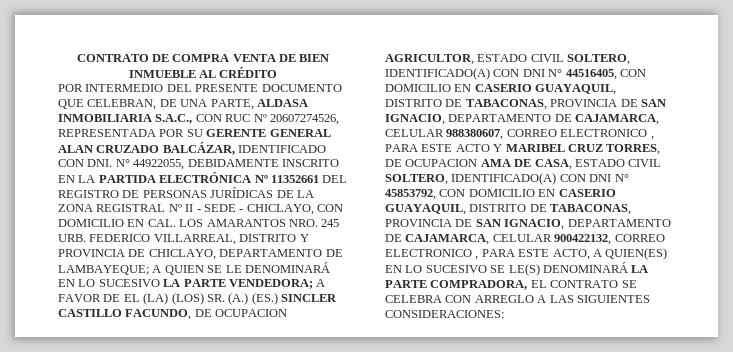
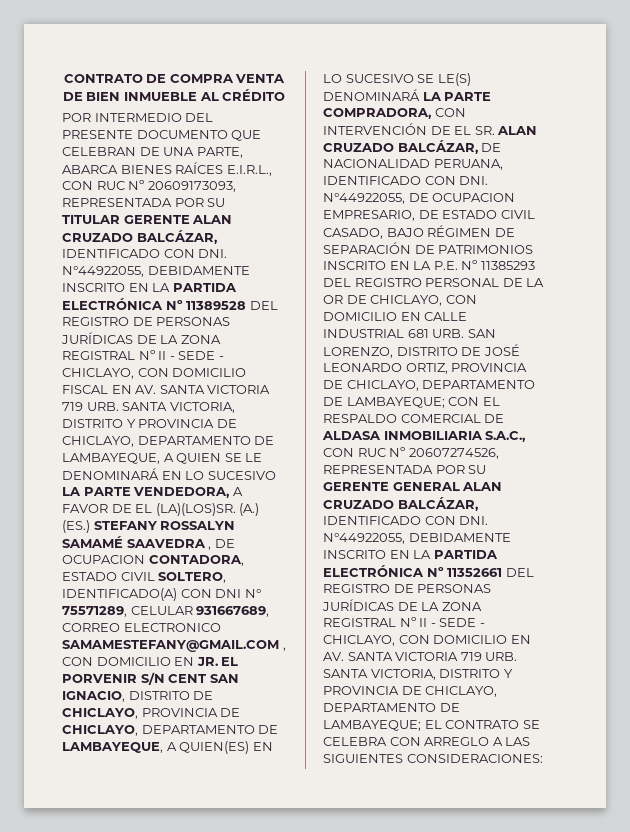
- POR INTERMEDIO DEL PRESENTE DOCUMENTO QUE CELEBRAN, DE UNA PARTE, ALDASA INMOBILIARIA S.A.C., CON RUC Nº 20607274526, REPRESENTADA POR SU GERENTE GENERAL ALAN CRUZADO BALCÁZAR, IDENTIFICADO CON DNI. N° 44922055, DEBIDAMENTE INSCRITO EN LA PARTIDA ELECTRÓNICA Nº 11352661 DEL REGISTRO DE PERSONAS JURÍDICAS DE LA ZONA REGISTRAL Nº II - SEDE - CHICLAYO, CON DOMICILIO EN CAL. LOS AMARANTOS NRO. 245 URB. FEDERICO VILLARREAL, DISTRITO Y PROVINCIA DE CHICLAYO, DEPARTAMENTO DE LAMBAYEQUE;
+ POR INTERMEDIO DEL PRESENTE DOCUMENTO QUE CELEBRAN DE UNA PARTE, ABARCA BIENES RAÍCES E.I.R.L., CON RUC Nº 20609173093, REPRESENTADA POR SU TITULAR GERENTE ALAN CRUZADO BALCÁZAR, IDENTIFICADO CON DNI. N°44922055, DEBIDAMENTE INSCRITO EN LA PARTIDA ELECTRÓNICA Nº 11389528 DEL REGISTRO DE PERSONAS JURÍDICAS DE LA ZONA REGISTRAL Nº II - SEDE - CHICLAYO, CON DOMICILIO FISCAL EN AV. SANTA VICTORIA 719 URB. SANTA VICTORIA, DISTRITO Y PROVINCIA DE CHICLAYO, DEPARTAMENTO DE LAMBAYEQUE, A QUIEN SE LE DENOMINARÁ EN LO SUCESIVO LA PARTE VENDEDORA, A FAVOR DE EL (LA)(LOS)SR. (A.) (ES.) STEFANY ROSSALYN SAMAMÉ SAAVEDRA , DE OCUPACION CONTADORA, ESTADO CIVIL SOLTERO, IDENTIFICADO(A) CON DNI N° 75571289, CELULAR 931667689, CORREO ELECTRONICO SAMAMESTEFANY@GMAIL.COM , CON DOMICILIO EN JR. EL PORVENIR S/N CENT SAN IGNACIO, DISTRITO DE CHICLAYO, PROVINCIA DE CHICLAYO, DEPARTAMENTO DE LAMBAYEQUE, A QUIEN(ES) EN LO SUCESIVO SE LE(S) DENOMINARÁ LA PARTE COMPRADORA, CON INTERVENCIÓN DE EL SR. ALAN CRUZADO BALCÁZAR, DE NACIONALIDAD PERUANA, IDENTIFICADO CON DNI. N°44922055, DE OCUPACION EMPRESARIO, DE ESTADO CIVIL CASADO, BAJO RÉGIMEN DE SEPARACIÓN DE PATRIMONIOS INSCRITO EN LA P.E. Nº 11385293 DEL REGISTRO PERSONAL DE LA OR DE CHICLAYO, CON DOMICILIO EN CALLE INDUSTRIAL 681 URB. SAN LORENZO, DISTRITO DE JOSÉ LEONARDO ORTIZ, PROVINCIA DE CHICLAYO, DEPARTAMENTO DE LAMBAYEQUE; CON EL RESPALDO COMERCIAL DE ALDASA INMOBILIARIA S.A.C., CON RUC Nº 20607274526, REPRESENTADA POR SU GERENTE GENERAL ALAN CRUZADO BALCÁZAR, IDENTIFICADO CON DNI. N°44922055, DEBIDAMENTE INSCRITO EN LA PARTIDA ELECTRÓNICA Nº 11352661 DEL REGISTRO DE PERSONAS JURÍDICAS DE LA ZONA REGISTRAL Nº II - SEDE - CHICLAYO, CON DOMICILIO EN AV. SANTA VICTORIA 719 URB. SANTA VICTORIA, DISTRITO Y PROVINCIA DE CHICLAYO, DEPARTAMENTO DE LAMBAYEQUE;
- A QUIEN SE LE DENOMINARÁ EN LO SUCESIVO LA PARTE VENDEDORA; A FAVOR DE EL (LA) (LOS) SR. (A.) (ES.) SINCLER CASTILLO FACUNDO, DE OCUPACION AGRICULTOR, ESTADO CIVIL SOLTERO, IDENTIFICADO(A) CON DNI N° 44516405, CON DOMICILIO EN CASERIO GUAYAQUIL, DISTRITO DE TABACONAS, PROVINCIA DE SAN IGNACIO, DEPARTAMENTO DE CAJAMARCA, CELULAR 988380607, CORREO ELECTRONICO , PARA ESTE ACTO Y MARIBEL CRUZ TORRES, DE OCUPACION AMA DE CASA, ESTADO CIVIL SOLTERO, IDENTIFICADO(A) CON DNI N° 45853792, CON DOMICILIO EN CASERIO GUAYAQUIL, DISTRITO DE TABACONAS, PROVINCIA DE SAN IGNACIO, DEPARTAMENTO DE CAJAMARCA, CELULAR 900422132, CORREO ELECTRONICO , PARA ESTE ACTO, A QUIEN(ES) EN LO SUCESIVO SE LE(S) DENOMINARÁ LA PARTE COMPRADORA, EL CONTRATO SE CELEBRA CON ARREGLO A LAS SIGUIENTES CONSIDERACIONES:
+ EL CONTRATO SE CELEBRA CON ARREGLO A LAS SIGUIENTES CONSIDERACIONES:

